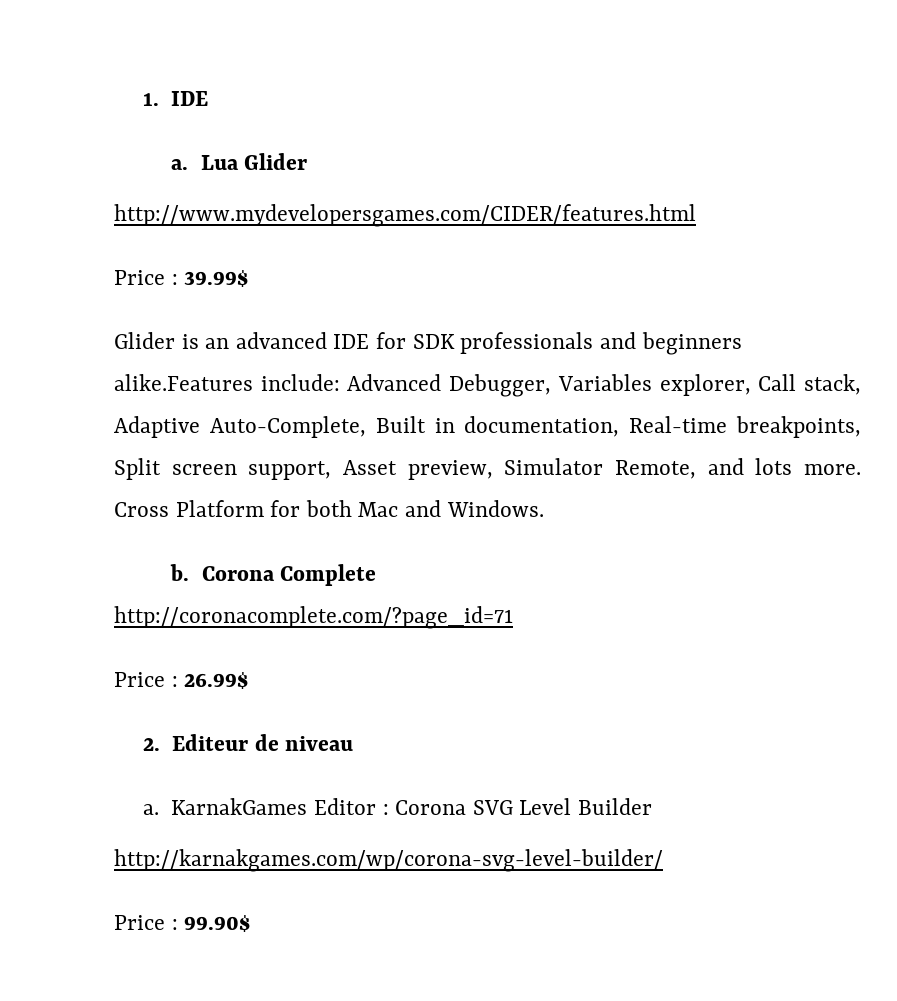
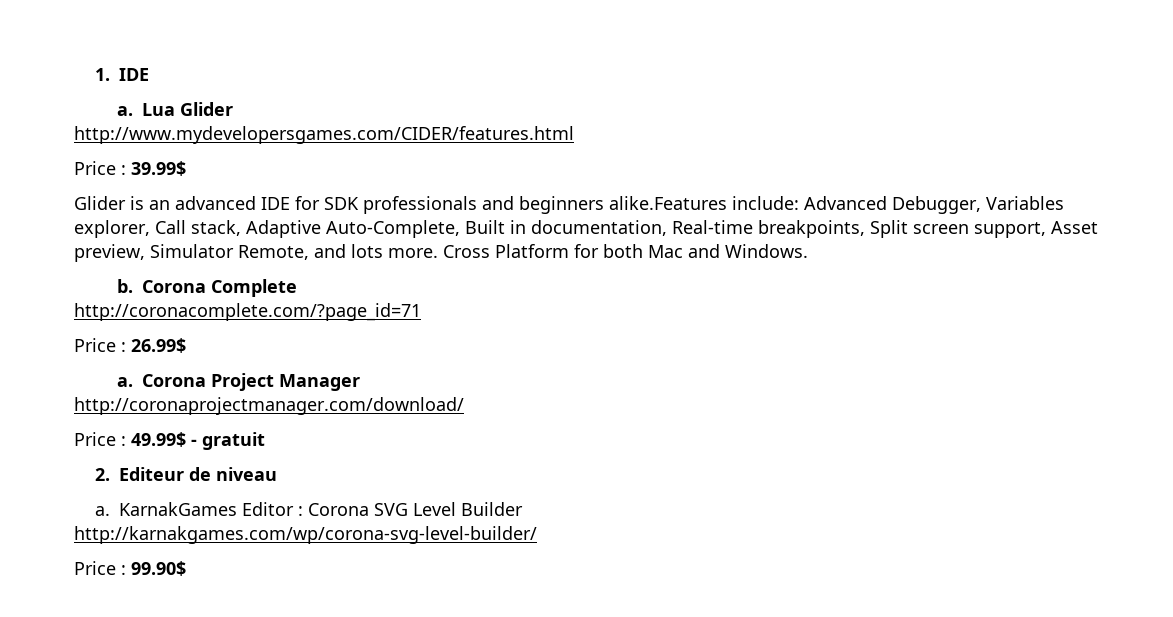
+ a. Corona Project Manager
+ http://coronaprojectmanager.com/download/
+ Price : 49.99$ - gratuit

